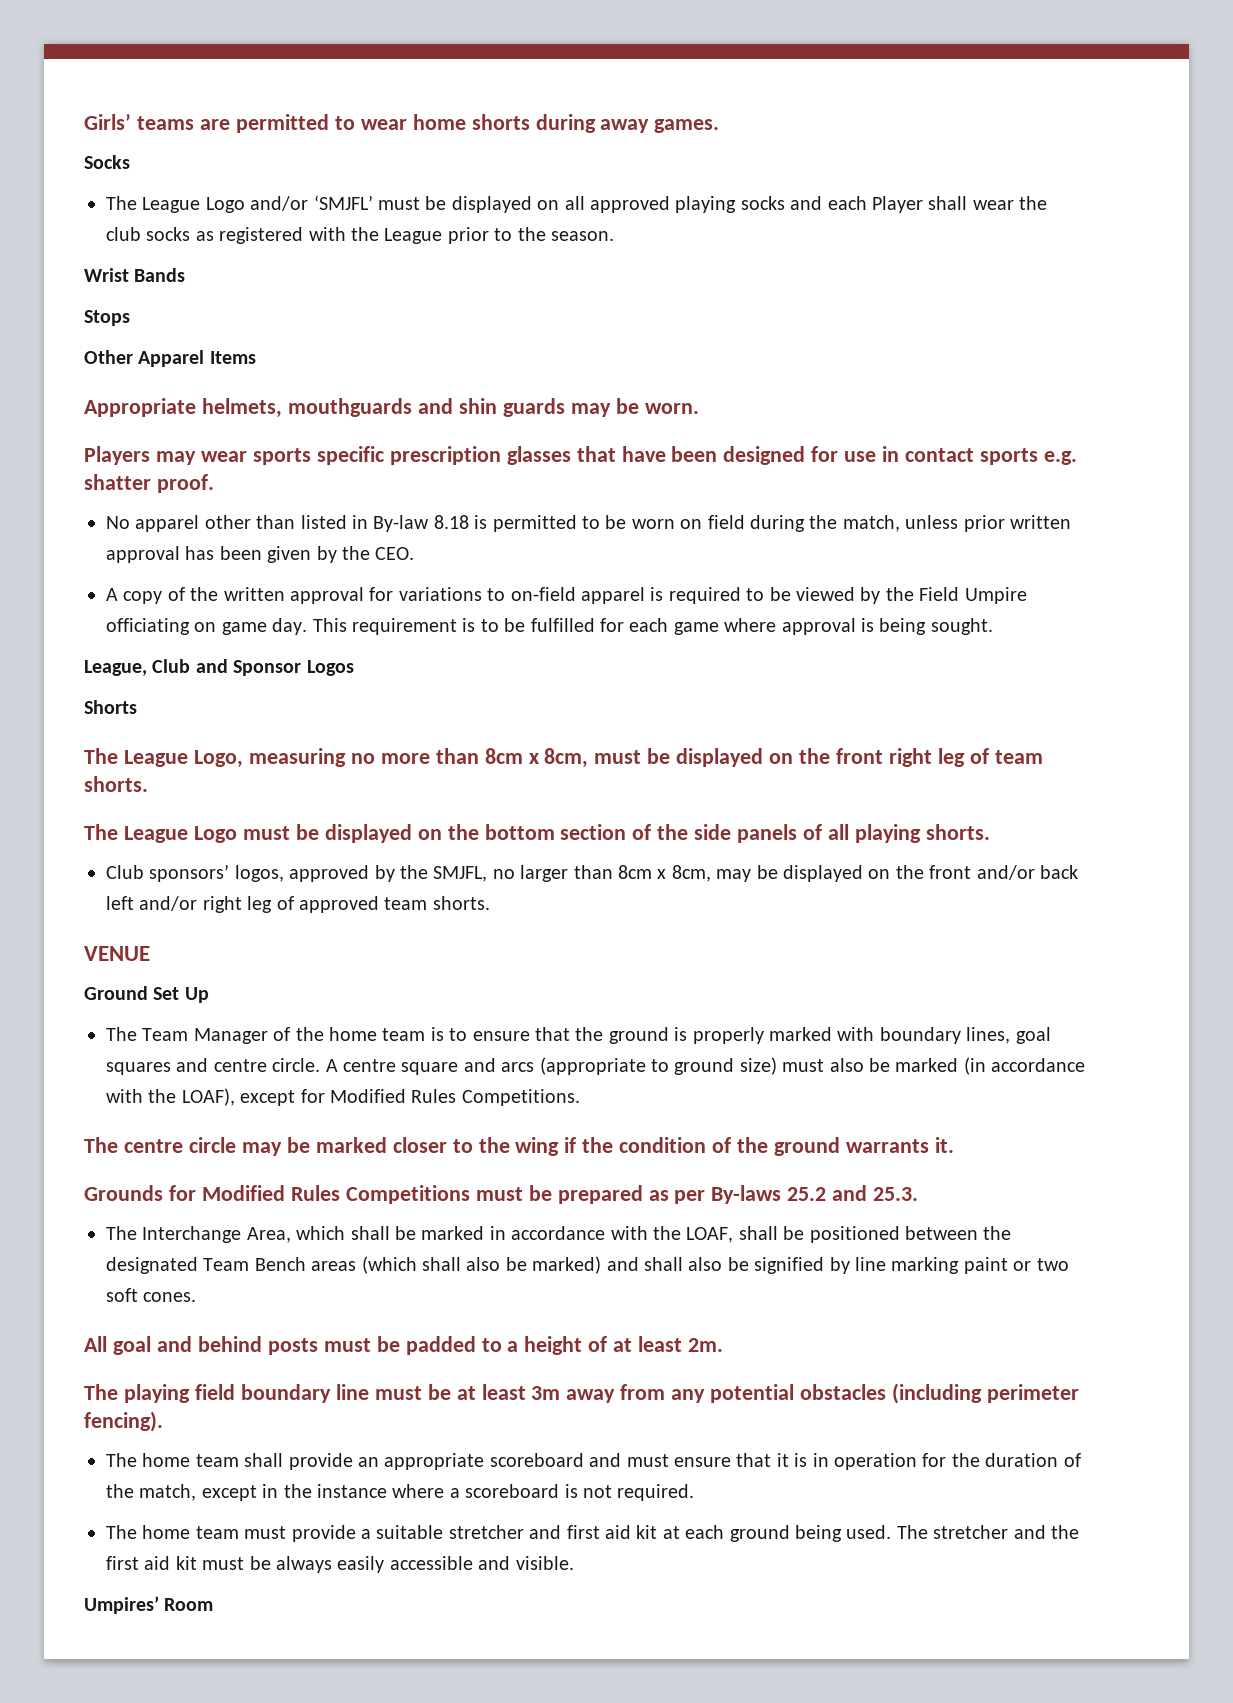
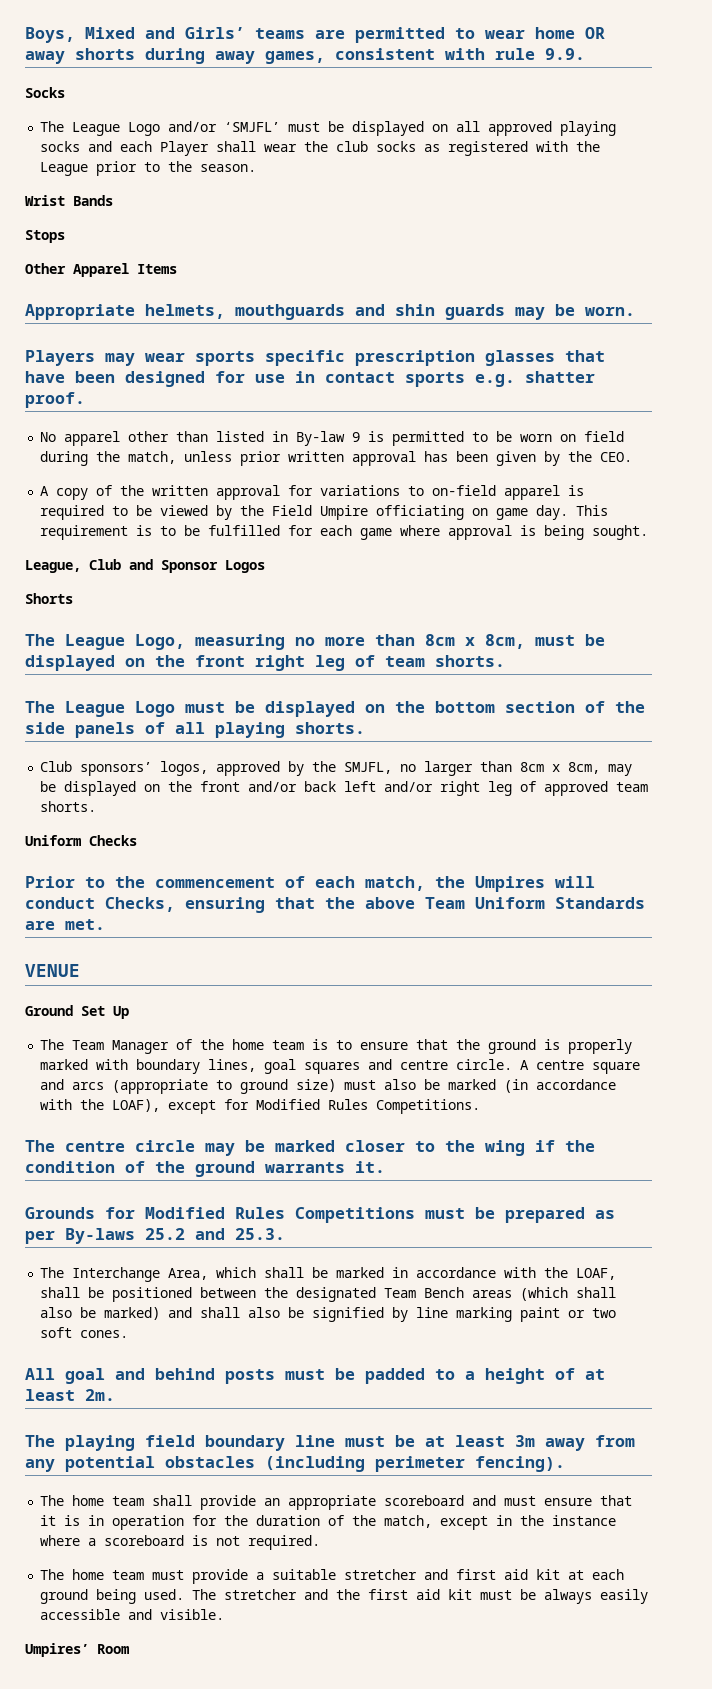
- Girls’ teams are permitted to wear home shorts during away games.
+ Boys, Mixed and Girls’ teams are permitted to wear home OR away shorts during away games, consistent with rule 9.9.
- No apparel other than listed in By-law 8.18 is permitted to be worn on field during the match, unless prior written approval has been given by the CEO.
+ No apparel other than listed in By-law 9 is permitted to be worn on field during the match, unless prior written approval has been given by the CEO.
+ Uniform Checks
+ Prior to the commencement of each match, the Umpires will conduct Checks, ensuring that the above Team Uniform Standards are met.

